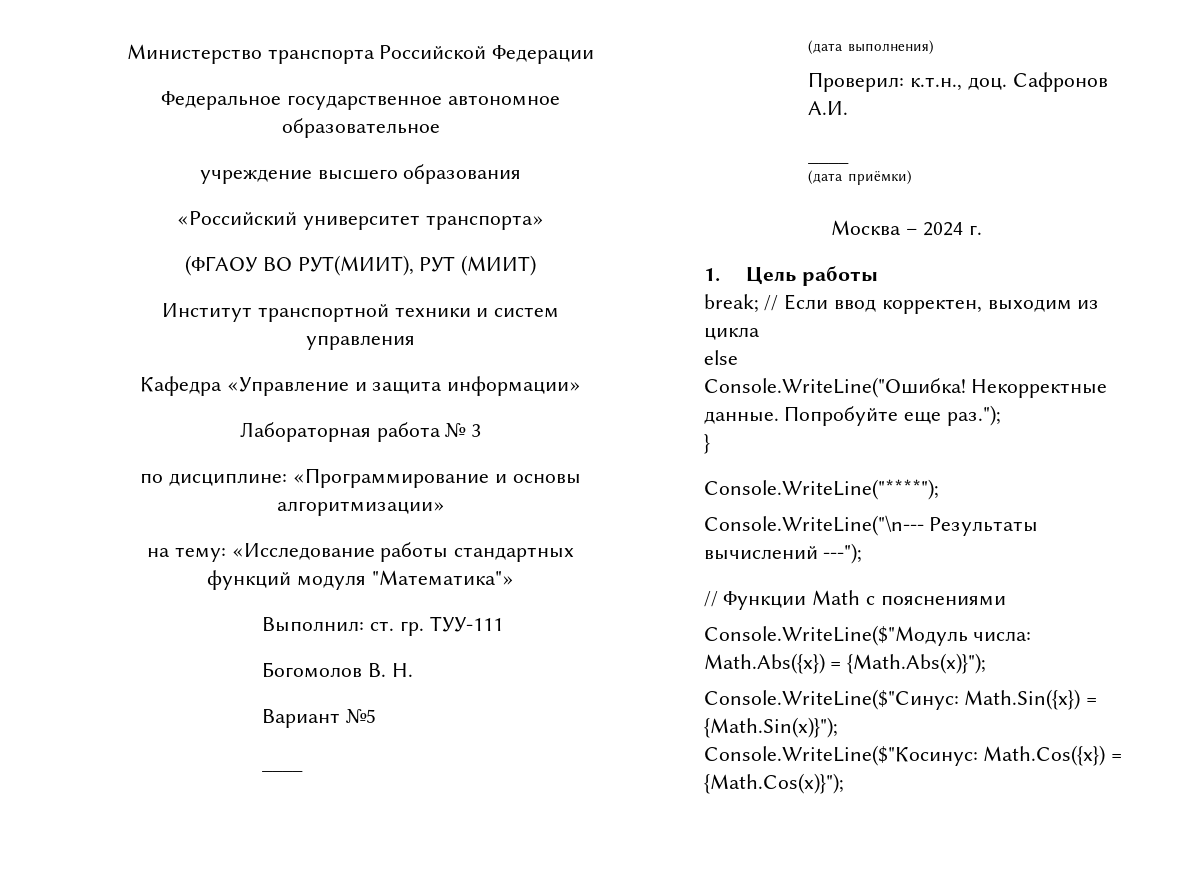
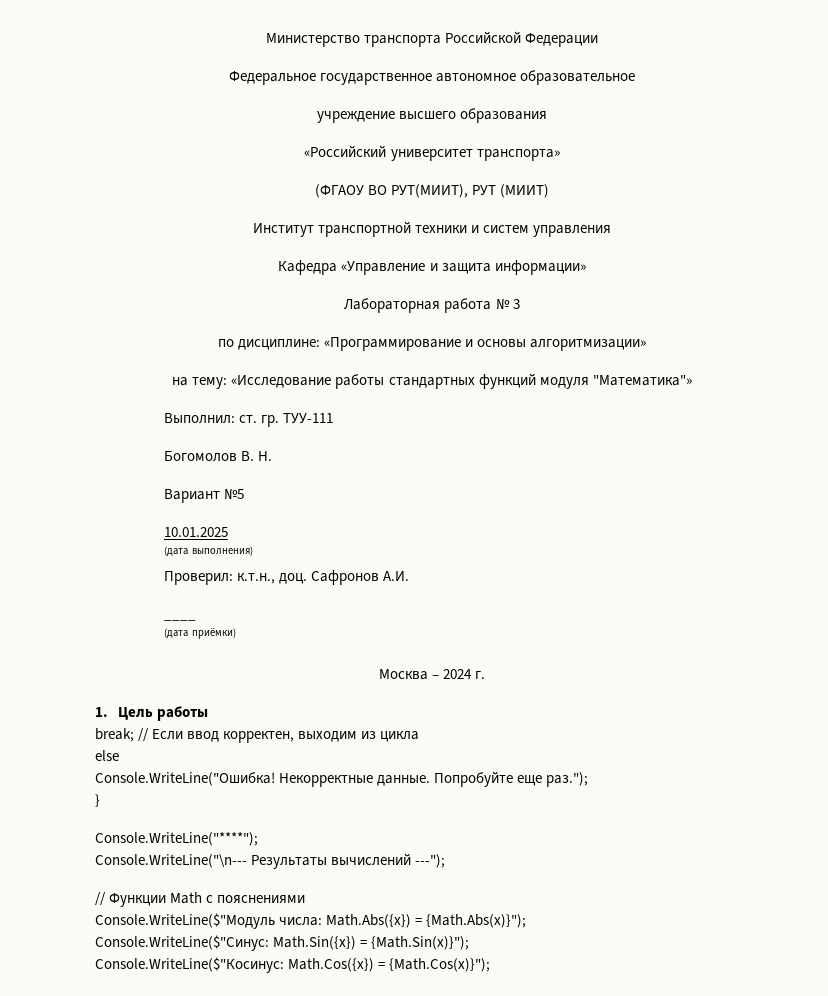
  Вариант №5
- ____
+ 10.01.2025

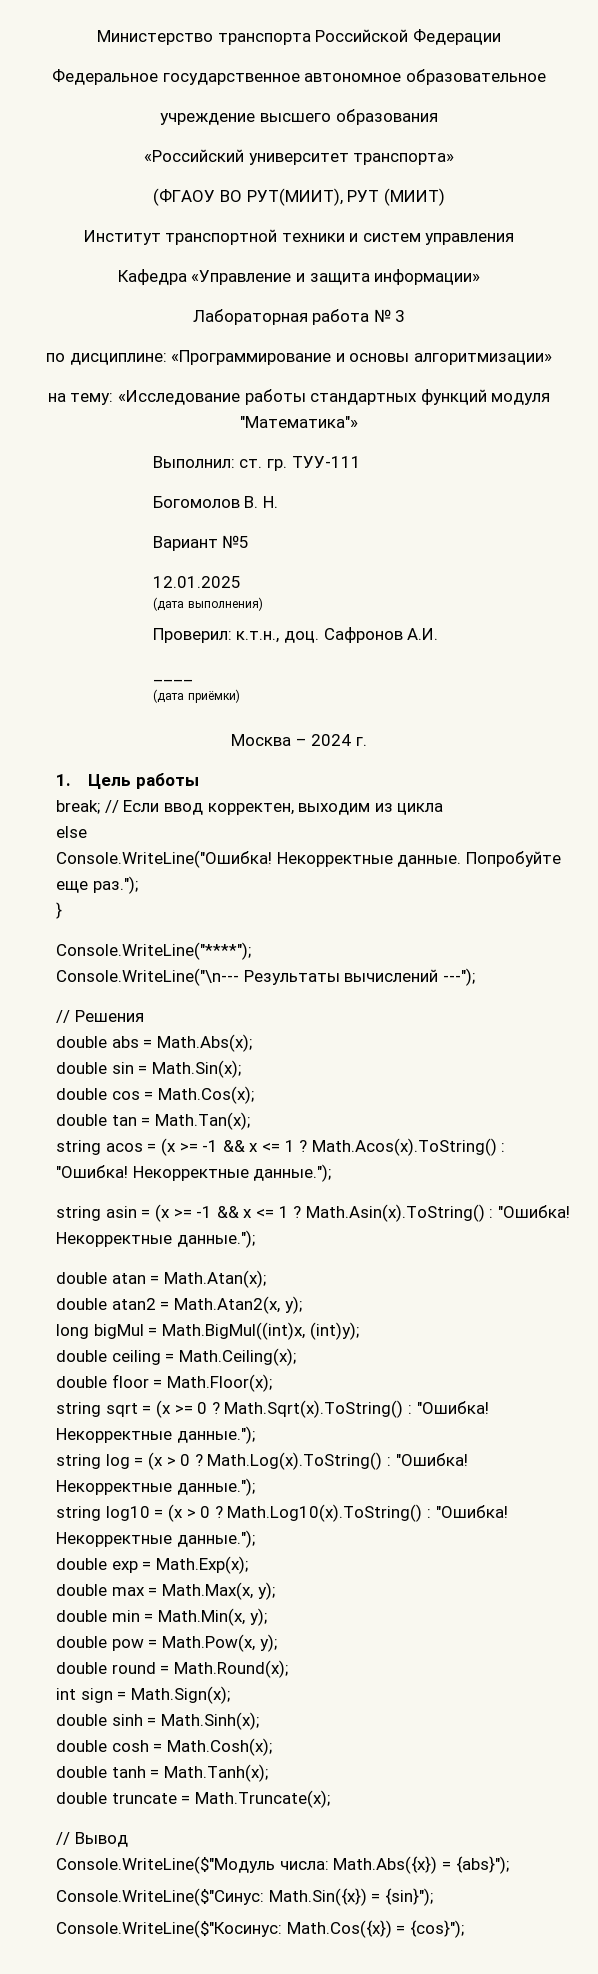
- 10.01.2025
+ 12.01.2025
- // Функции Math с пояснениями
+ // Решения
+ double abs = Math.Abs(x);
+ double sin = Math.Sin(x);
+ double cos = Math.Cos(x);
+ double tan = Math.Tan(x);
+ string acos = (x >= -1 && x <= 1 ? Math.Acos(x).ToString() : "Ошибка! Некорректные данные.");
+ string asin = (x >= -1 && x <= 1 ? Math.Asin(x).ToString() : "Ошибка! Некорректные данные.");
+ double atan = Math.Atan(x);
+ double atan2 = Math.Atan2(x, y);
+ long bigMul = Math.BigMul((int)x, (int)y);
+ double ceiling = Math.Ceiling(x);
+ double floor = Math.Floor(x);
+ string sqrt = (x >= 0 ? Math.Sqrt(x).ToString() : "Ошибка! Некорректные данные.");
+ string log = (x > 0 ? Math.Log(x).ToString() : "Ошибка! Некорректные данные.");
+ string log10 = (x > 0 ? Math.Log10(x).ToString() : "Ошибка! Некорректные данные.");
+ double exp = Math.Exp(x);
+ double max = Math.Max(x, y);
+ double min = Math.Min(x, y);
+ double pow = Math.Pow(x, y);
+ double round = Math.Round(x);
+ int sign = Math.Sign(x);
+ double sinh = Math.Sinh(x);
+ double cosh = Math.Cosh(x);
+ double tanh = Math.Tanh(x);
+ double truncate = Math.Truncate(x);
+ // Вывод
- Console.WriteLine($"Модуль числа: Math.Abs({x}) = {Math.Abs(x)}");
+ Console.WriteLine($"Модуль числа: Math.Abs({x}) = {abs}");
- Console.WriteLine($"Синус: Math.Sin({x}) = {Math.Sin(x)}");
+ Console.WriteLine($"Синус: Math.Sin({x}) = {sin}");
- Console.WriteLine($"Косинус: Math.Cos({x}) = {Math.Cos(x)}");
+ Console.WriteLine($"Косинус: Math.Cos({x}) = {cos}");

